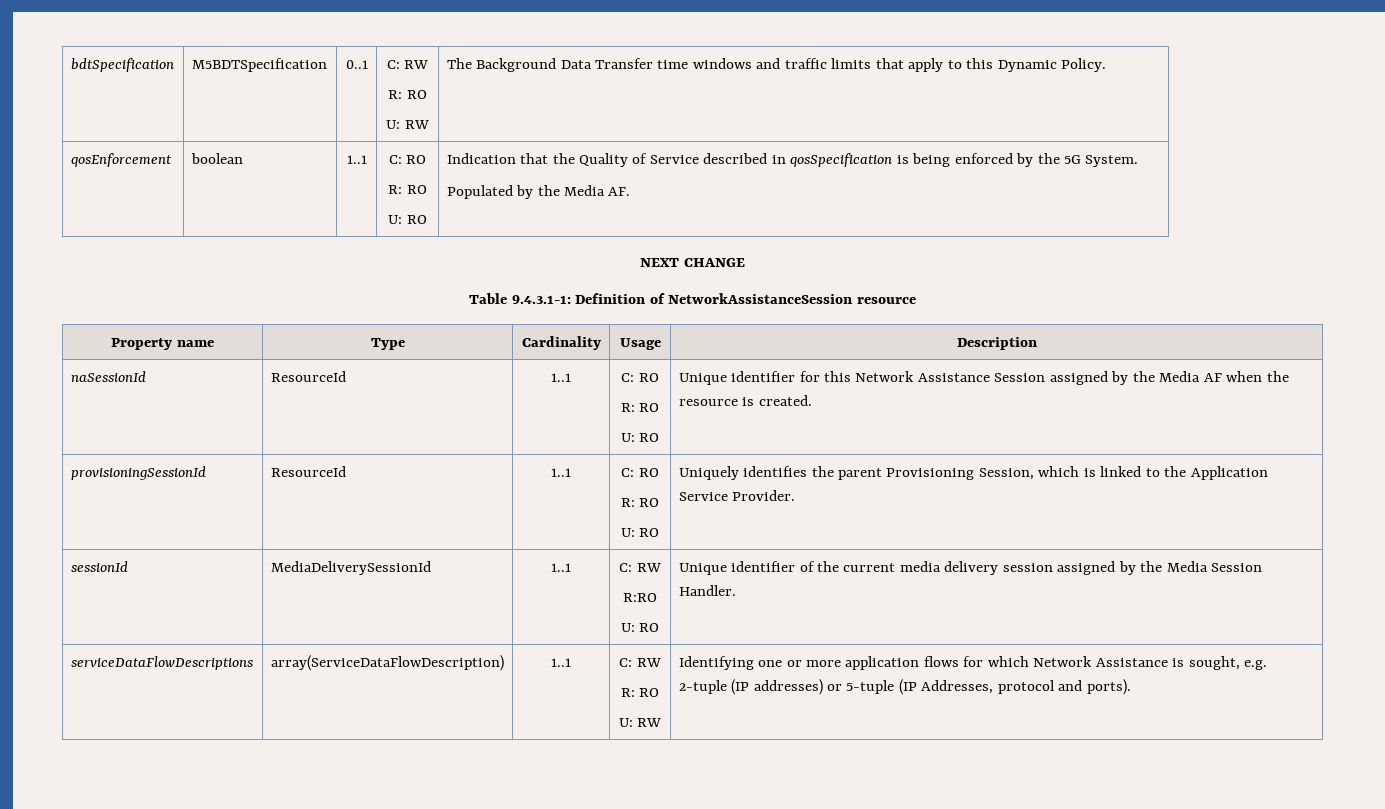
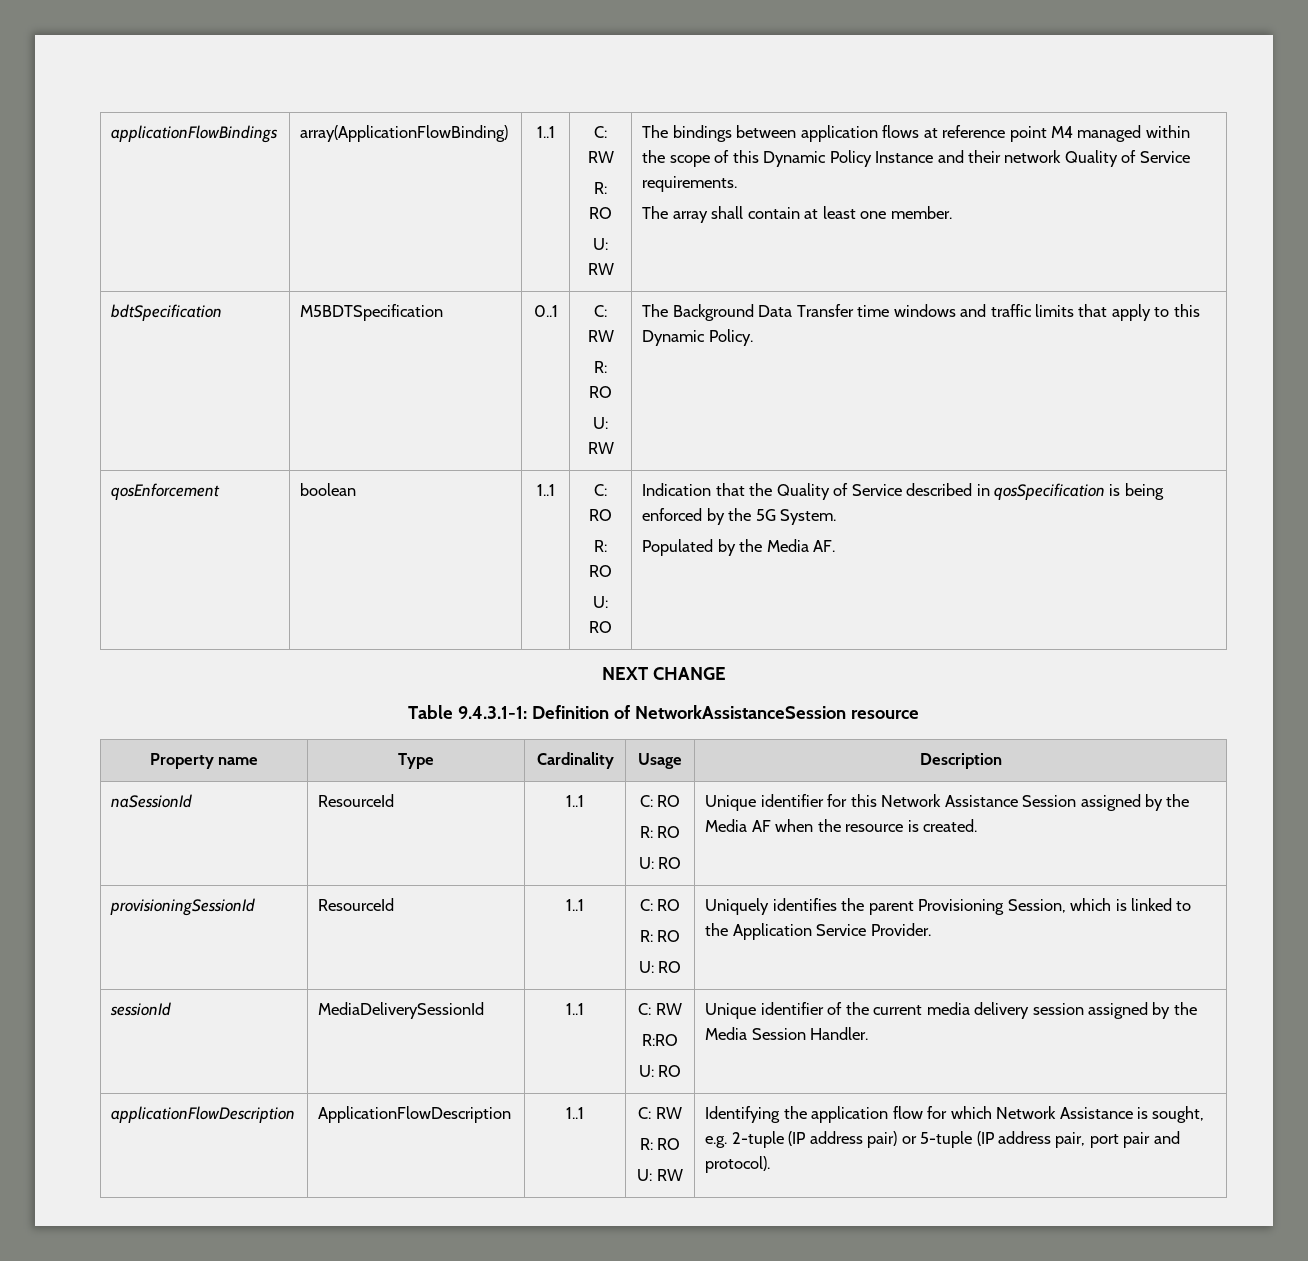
+ applicationFlowBindings | array(ApplicationFlowBinding) | 1..1 | C: RW
+ R: RO
+ U: RW | The bindings between application flows at reference point M4 managed within the scope of this Dynamic Policy Instance and their network Quality of Service requirements.
+ The array shall contain at least one member.
- serviceDataFlowDescriptions | array(ServiceDataFlowDescription) | 1..1 | C: RW
+ applicationFlowDescription | ApplicationFlowDescription | 1..1 | C: RW
  R: RO
- U: RW | Identifying one or more application flows for which Network Assistance is sought, e.g. 2-tuple (IP addresses) or 5-tuple (IP Addresses, protocol and ports).
+ U: RW | Identifying the application flow for which Network Assistance is sought, e.g. 2-tuple (IP address pair) or 5-tuple (IP address pair, port pair and protocol).

